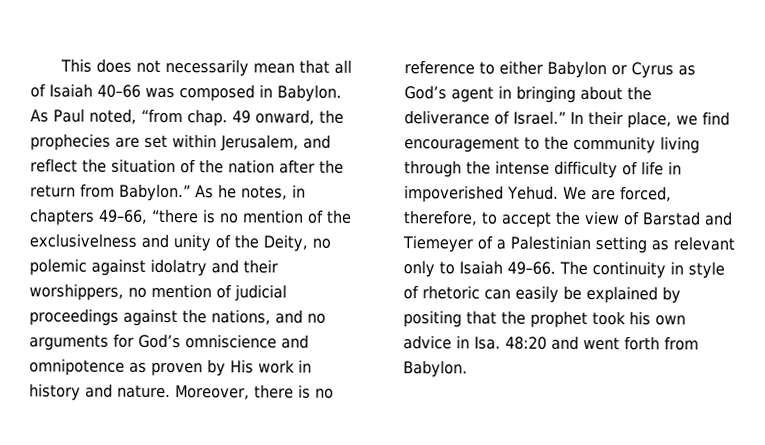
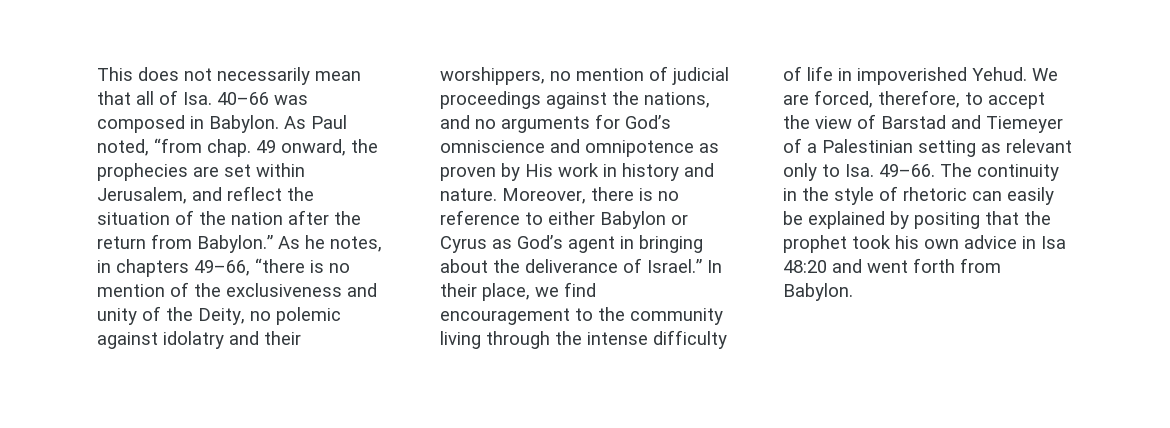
- This does not necessarily mean that all of Isaiah 40–66 was composed in Babylon.
+ This does not necessarily mean that all of Isa. 40–66 was composed in Babylon.
- As he notes, in chapters 49–66, “there is no mention of the exclusivelness and unity of the Deity, no polemic against idolatry and their worshippers, no mention of judicial proceedings against the nations, and no arguments for God’s omniscience and omnipotence as proven by His work in history and nature.
+ As he notes, in chapters 49–66, “there is no mention of the exclusiveness and unity of the Deity, no polemic against idolatry and their worshippers, no mention of judicial proceedings against the nations, and no arguments for God’s omniscience and omnipotence as proven by His work in history and nature.
- We are forced, therefore, to accept the view of Barstad and Tiemeyer of a Palestinian setting as relevant only to Isaiah 49–66.
+ We are forced, therefore, to accept the view of Barstad and Tiemeyer of a Palestinian setting as relevant only to Isa. 49–66.
- The continuity in style of rhetoric can easily be explained by positing that the prophet took his own advice in Isa. 48:20 and went forth from Babylon.
+ The continuity in the style of rhetoric can easily be explained by positing that the prophet took his own advice in Isa 48:20 and went forth from Babylon.

